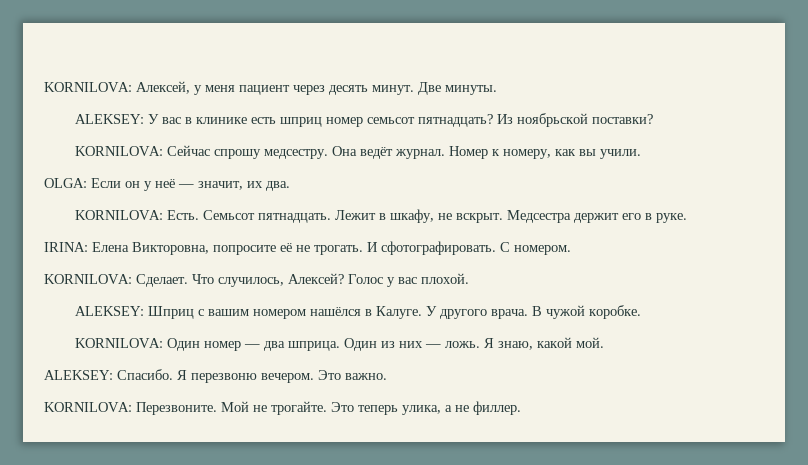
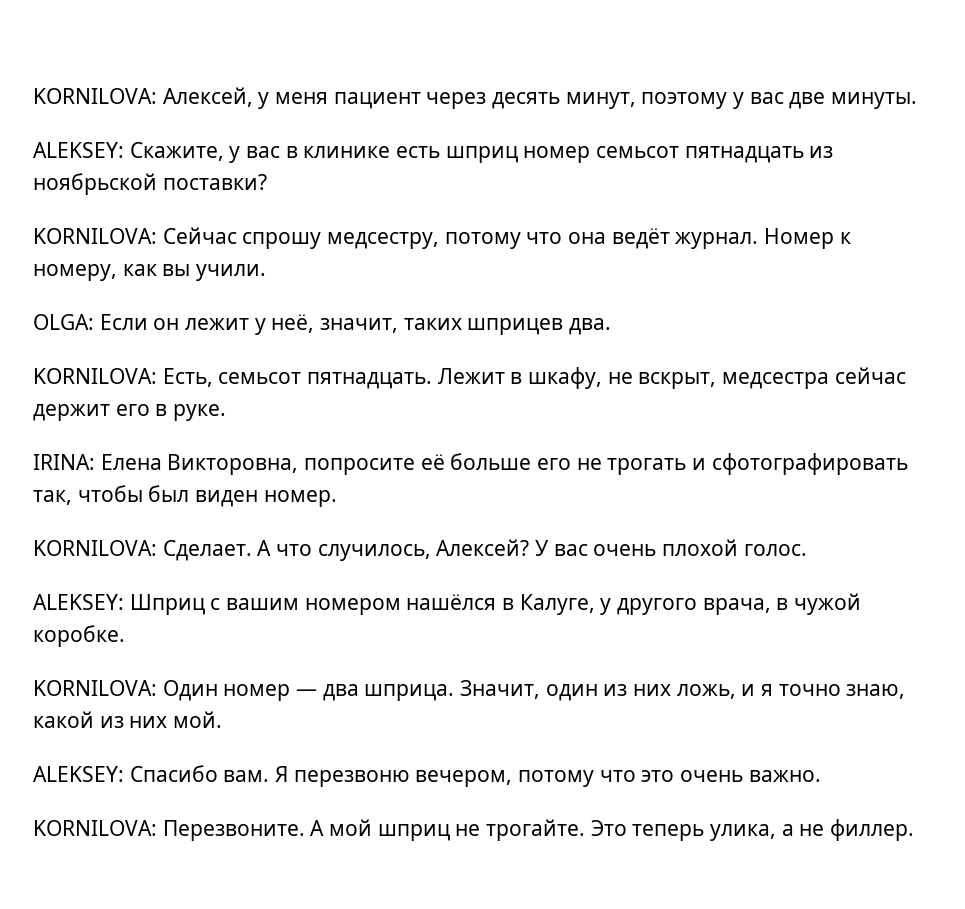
- KORNILOVA: Алексей, у меня пациент через десять минут. Две минуты.
+ KORNILOVA: Алексей, у меня пациент через десять минут, поэтому у вас две минуты.
- ALEKSEY: У вас в клинике есть шприц номер семьсот пятнадцать? Из ноябрьской поставки?
+ ALEKSEY: Скажите, у вас в клинике есть шприц номер семьсот пятнадцать из ноябрьской поставки?
- KORNILOVA: Сейчас спрошу медсестру. Она ведёт журнал.
+ KORNILOVA: Сейчас спрошу медсестру, потому что она ведёт журнал.
- OLGA: Если он у неё — значит, их два.
+ OLGA: Если он лежит у неё, значит, таких шприцев два.
- KORNILOVA: Есть. Семьсот пятнадцать.
+ KORNILOVA: Есть, семьсот пятнадцать.
- Лежит в шкафу, не вскрыт. Медсестра держит его в руке.
+ Лежит в шкафу, не вскрыт, медсестра сейчас держит его в руке.
- IRINA: Елена Викторовна, попросите её не трогать. И сфотографировать. С номером.
- KORNILOVA: Сделает. Что случилось, Алексей? Голос у вас плохой.
+ IRINA: Елена Викторовна, попросите её больше его не трогать и сфотографировать так, чтобы был виден номер.
+ KORNILOVA: Сделает. А что случилось, Алексей? У вас очень плохой голос.
- ALEKSEY: Шприц с вашим номером нашёлся в Калуге. У другого врача. В чужой коробке.
+ ALEKSEY: Шприц с вашим номером нашёлся в Калуге, у другого врача, в чужой коробке.
- Один из них — ложь. Я знаю, какой мой.
- ALEKSEY: Спасибо. Я перезвоню вечером. Это важно.
+ Значит, один из них ложь, и я точно знаю, какой из них мой.
+ ALEKSEY: Спасибо вам. Я перезвоню вечером, потому что это очень важно.
- Мой не трогайте.
+ А мой шприц не трогайте.

